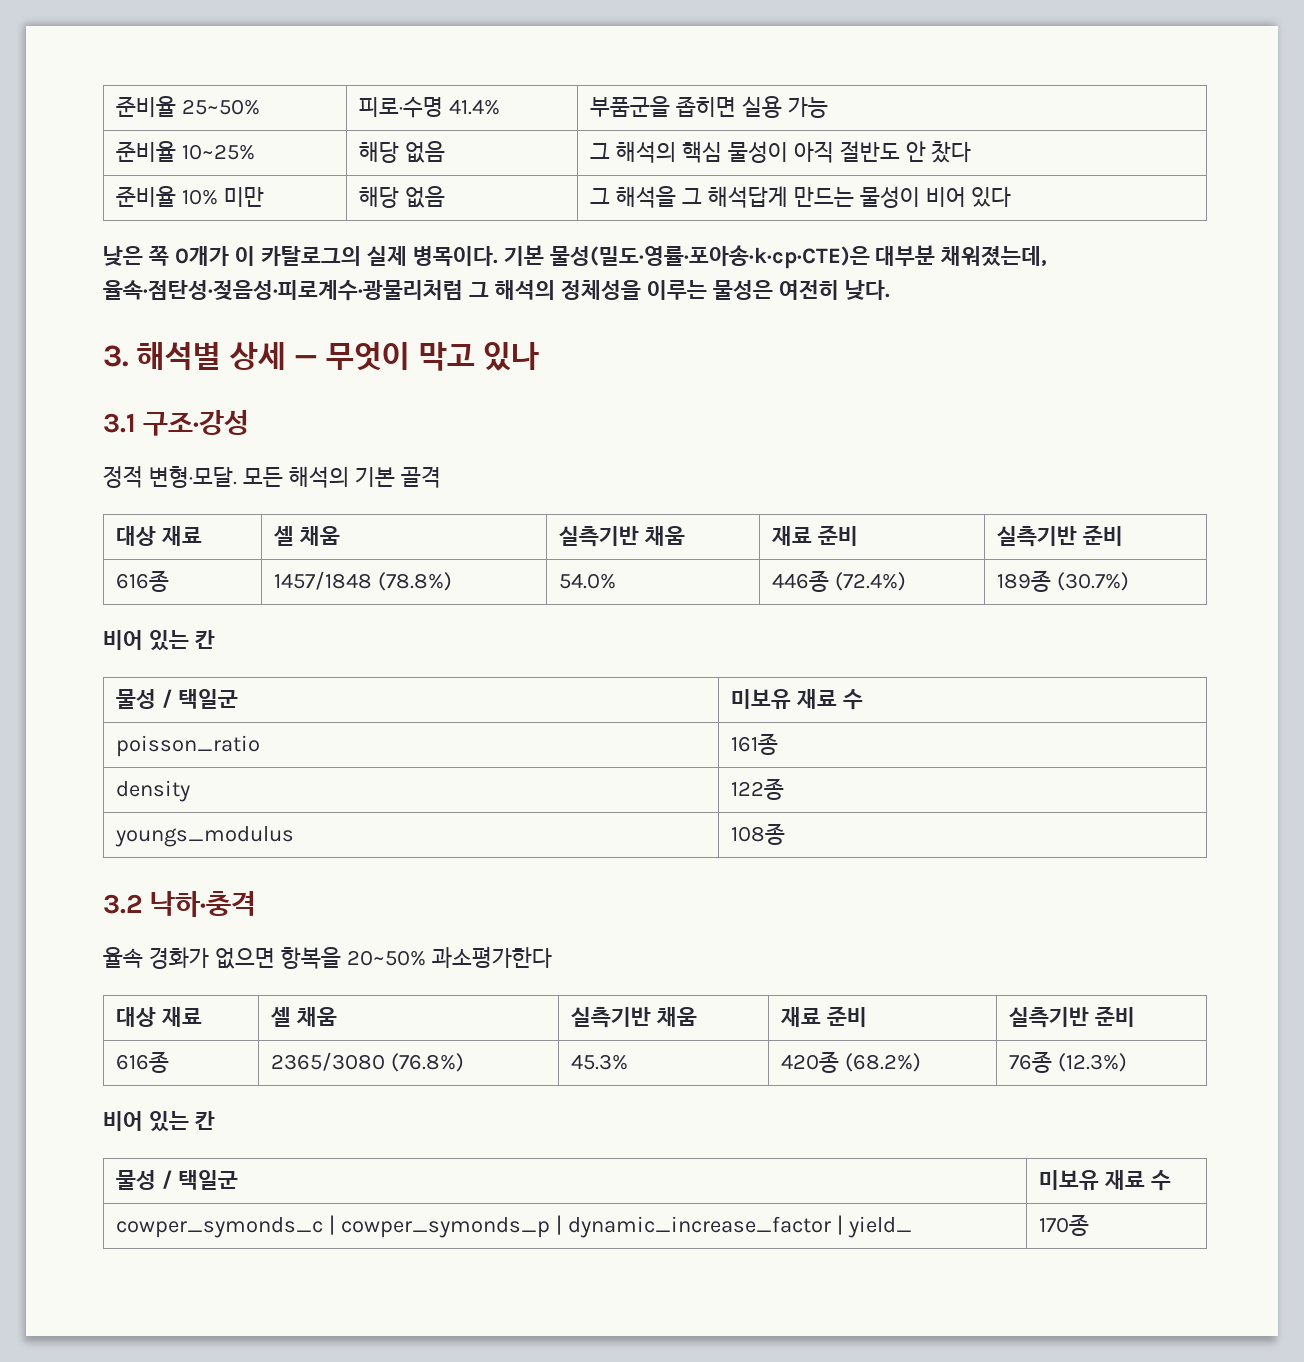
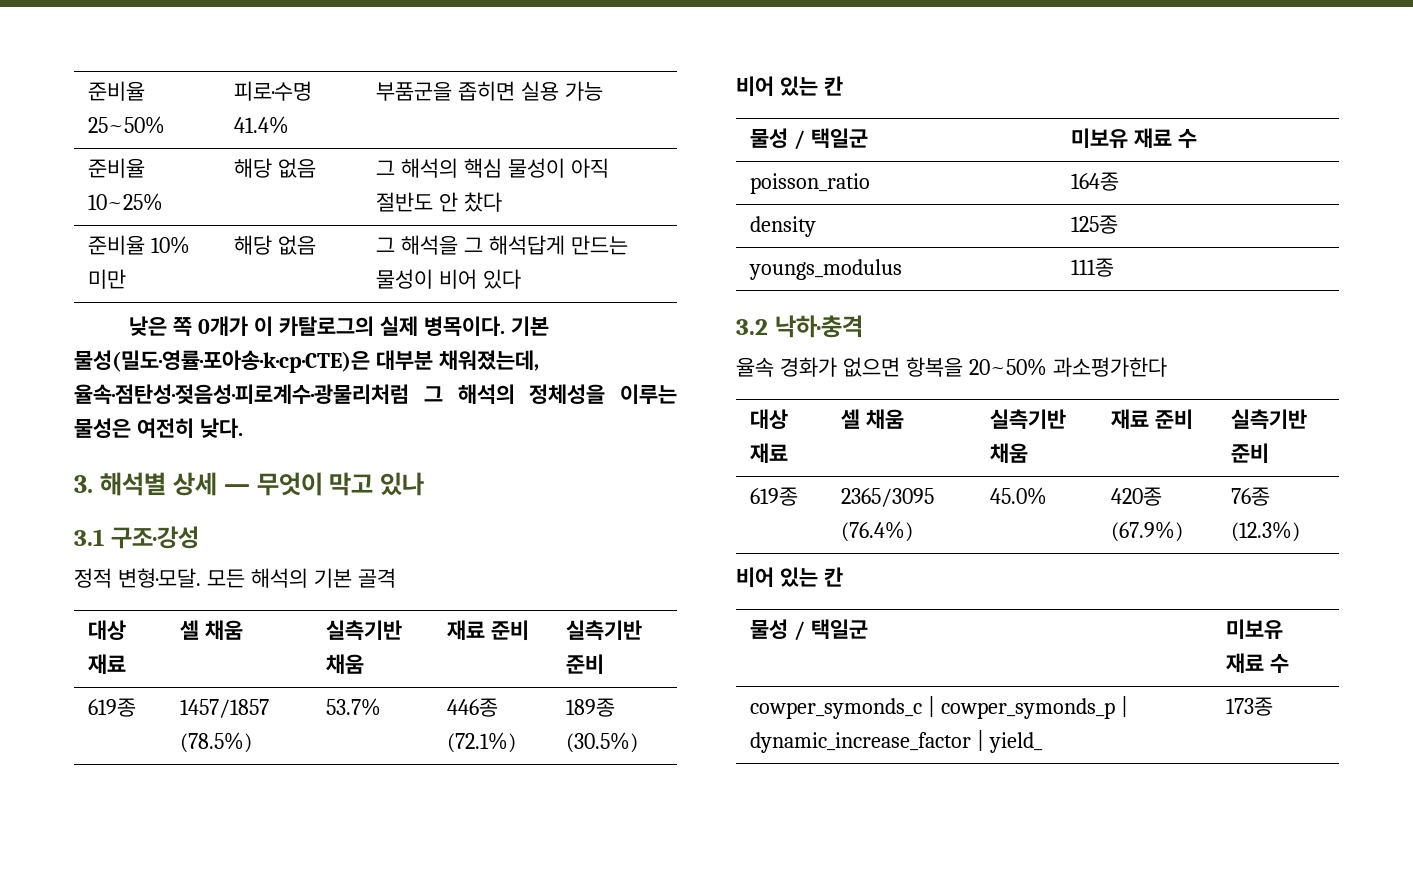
- 616종 | 1457/1848 (78.8%) | 54.0% | 446종 (72.4%) | 189종 (30.7%)
+ 619종 | 1457/1857 (78.5%) | 53.7% | 446종 (72.1%) | 189종 (30.5%)
- poisson_ratio | 161종
+ poisson_ratio | 164종
- density | 122종
+ density | 125종
- youngs_modulus | 108종
+ youngs_modulus | 111종
- 616종 | 2365/3080 (76.8%) | 45.3% | 420종 (68.2%) | 76종 (12.3%)
+ 619종 | 2365/3095 (76.4%) | 45.0% | 420종 (67.9%) | 76종 (12.3%)
- cowper_symonds_c | cowper_symonds_p | dynamic_increase_factor | yield_ | 170종
+ cowper_symonds_c | cowper_symonds_p | dynamic_increase_factor | yield_ | 173종

